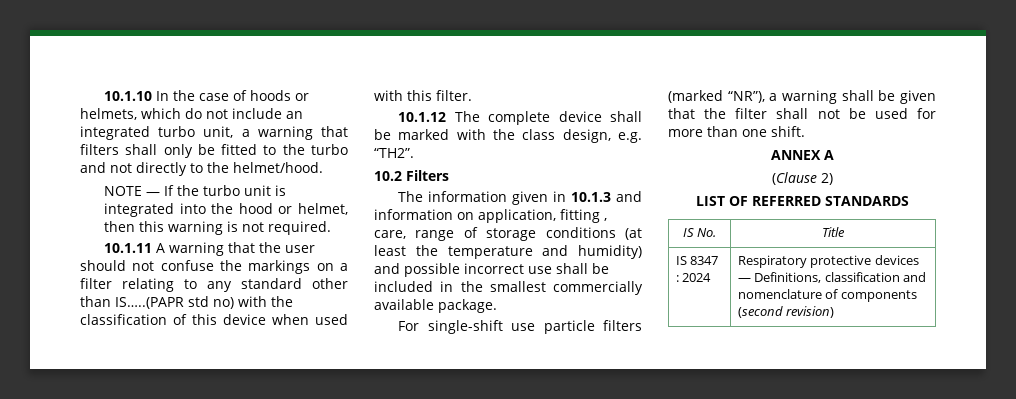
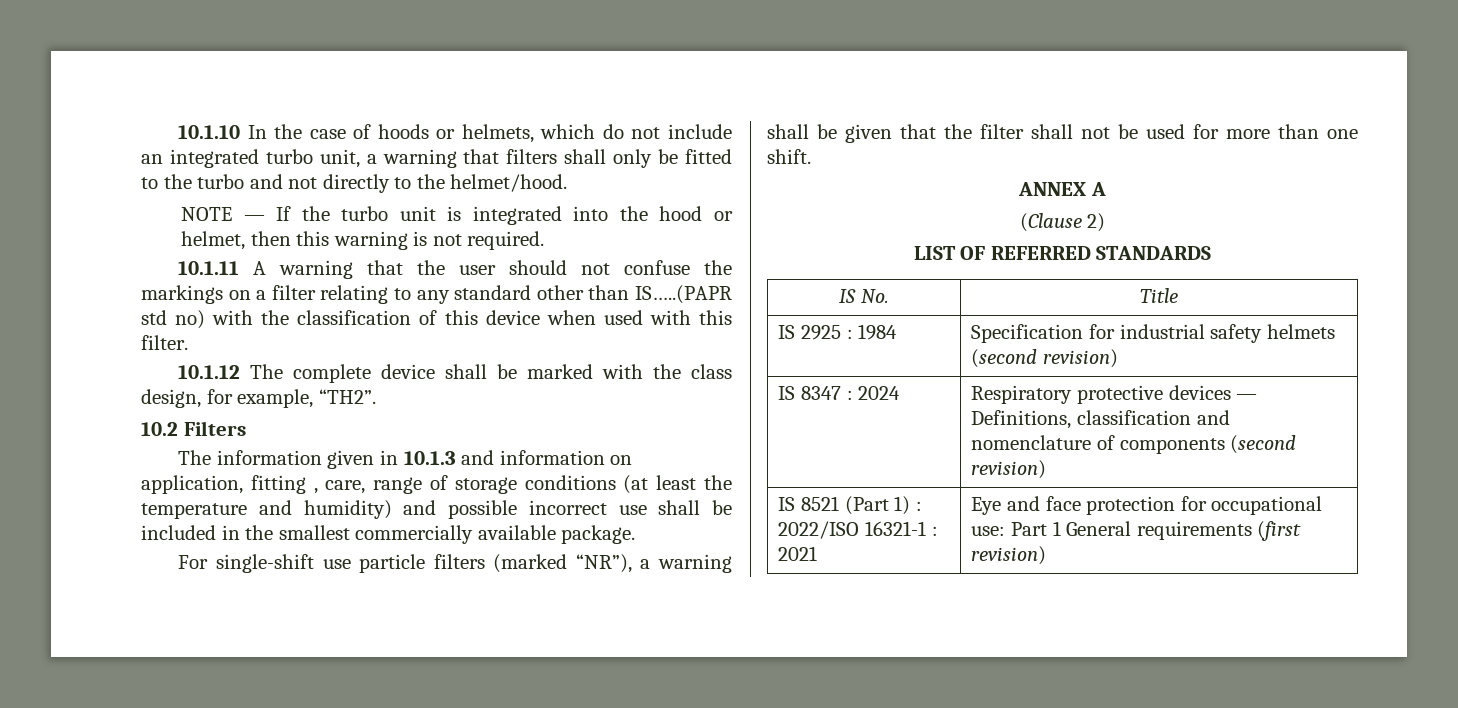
- 10.1.12 The complete device shall be marked with the class design, e.g. “TH2”.
+ 10.1.12 The complete device shall be marked with the class design, for example, “TH2”.
+ IS 2925 : 1984 | Specification for industrial safety helmets (second revision)
+ IS 8521 (Part 1) : 2022/ISO 16321-1 : 2021 | Eye and face protection for occupational use: Part 1 General requirements (first revision)

